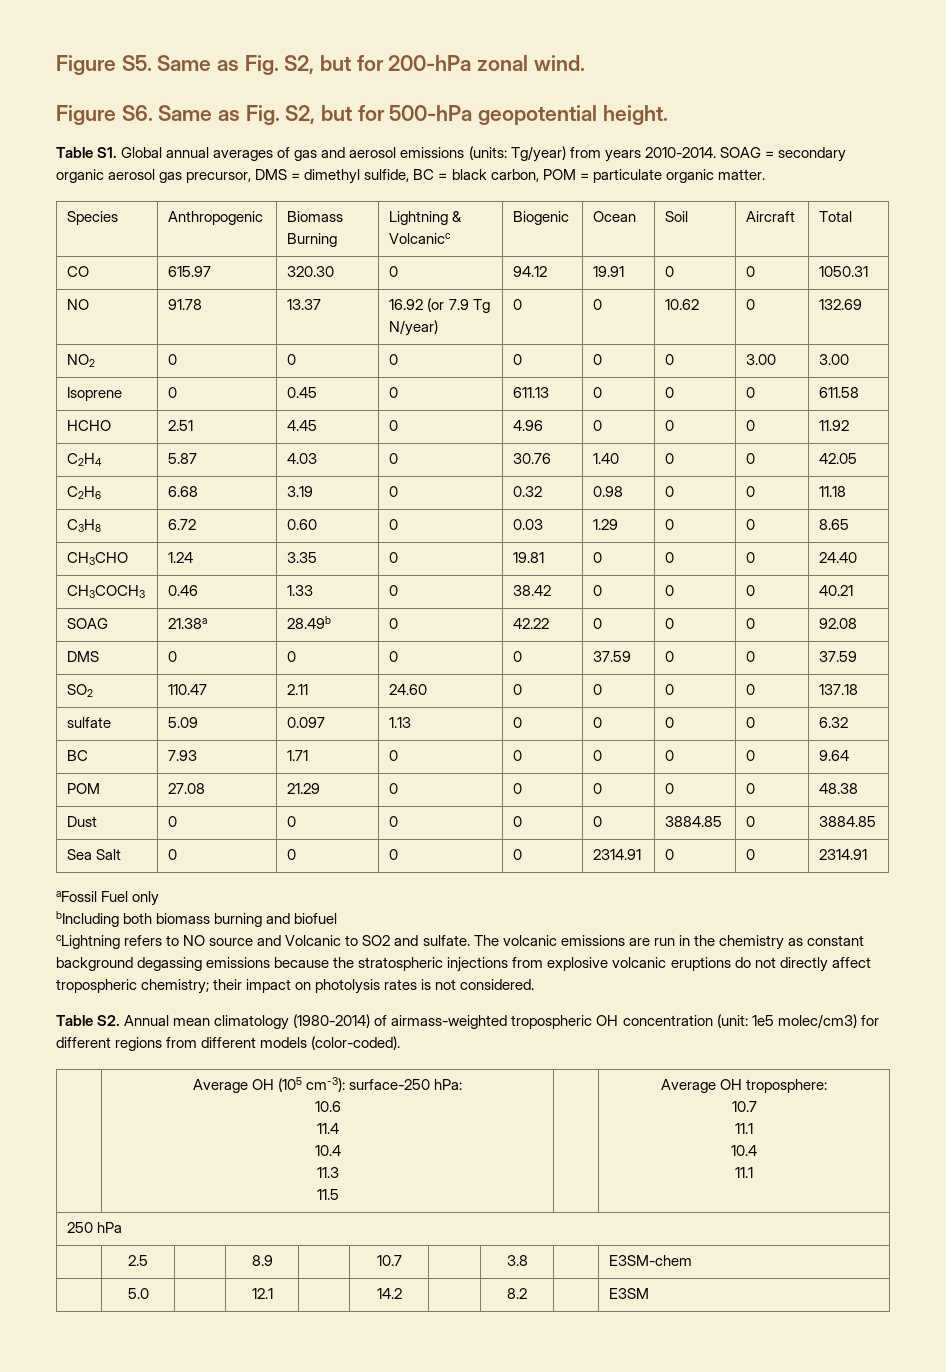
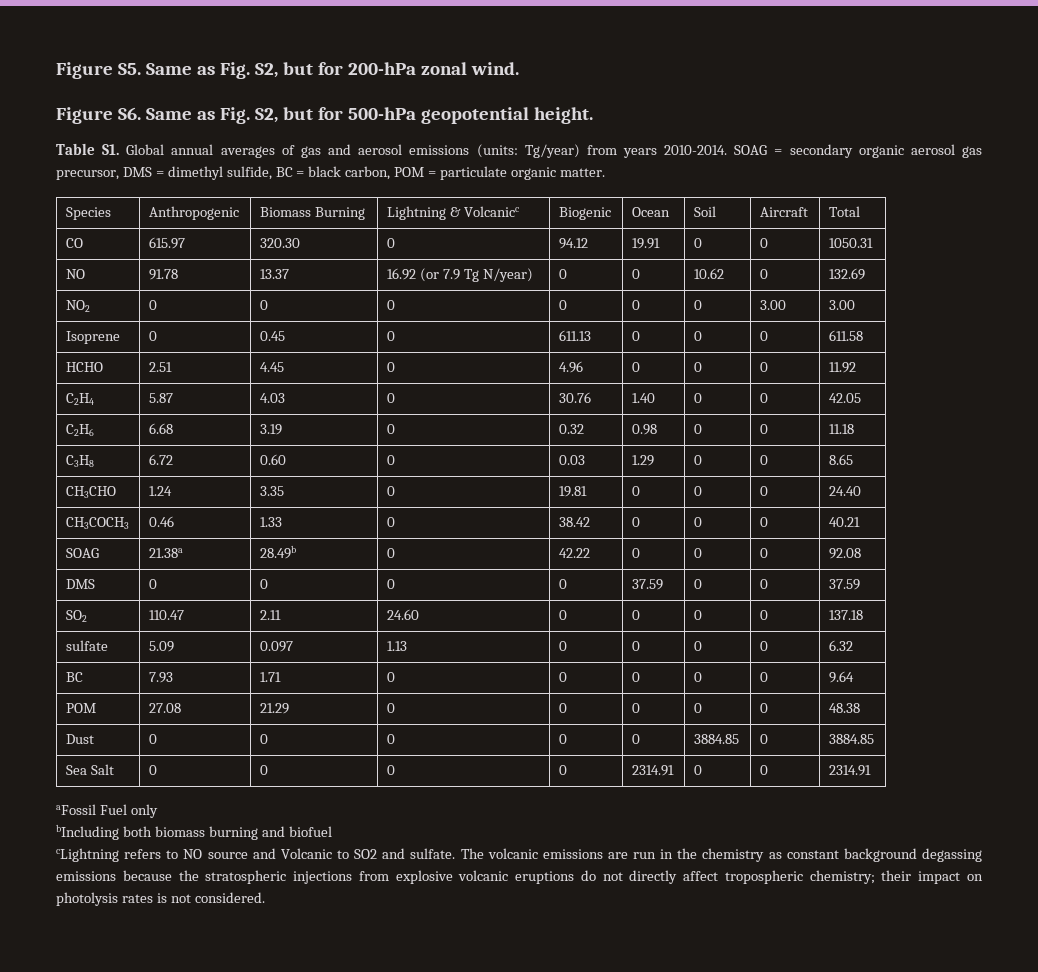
- Table S2. Annual mean climatology (1980-2014) of airmass-weighted tropospheric OH concentration (unit: 1e5 molec/cm3) for different regions from different models (color-coded).
- | Average OH (105 cm-3): surface-250 hPa:
- 10.6
- 11.4
- 10.4
- 11.3
- 11.5 | | Average OH troposphere:
- 10.7
- 11.1
- 10.4
- 11.1
- 250 hPa
- | 2.5 | | 8.9 | | 10.7 | | 3.8 | | E3SM-chem
- | 5.0 | | 12.1 | | 14.2 | | 8.2 | | E3SM

